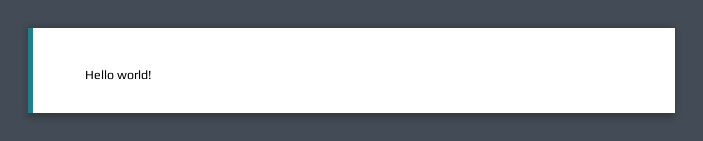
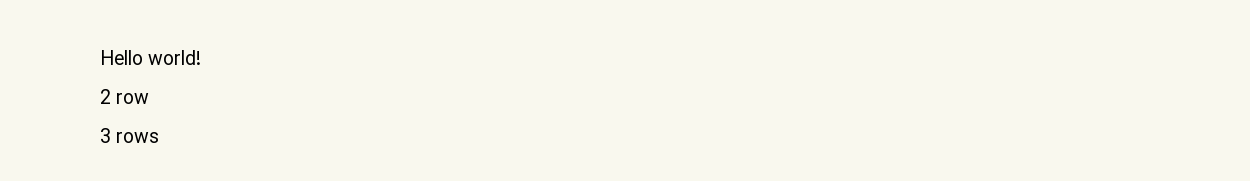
+ 2 row
+ 3 rows

